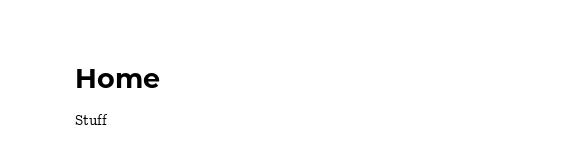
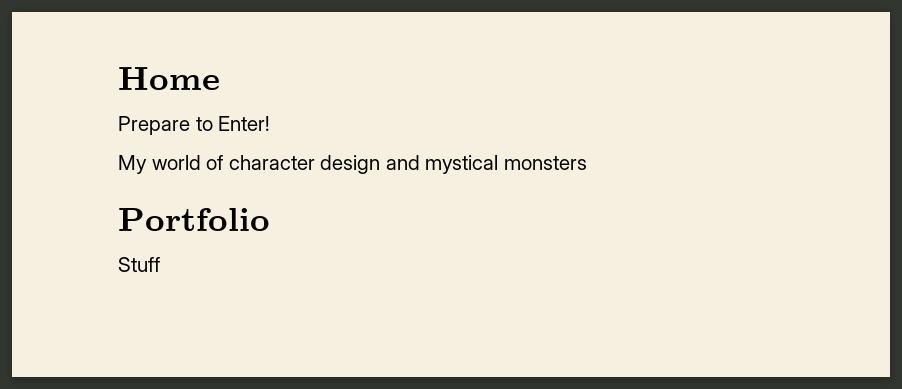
+ Prepare to Enter!
+ My world of character design and mystical monsters
+ Portfolio

